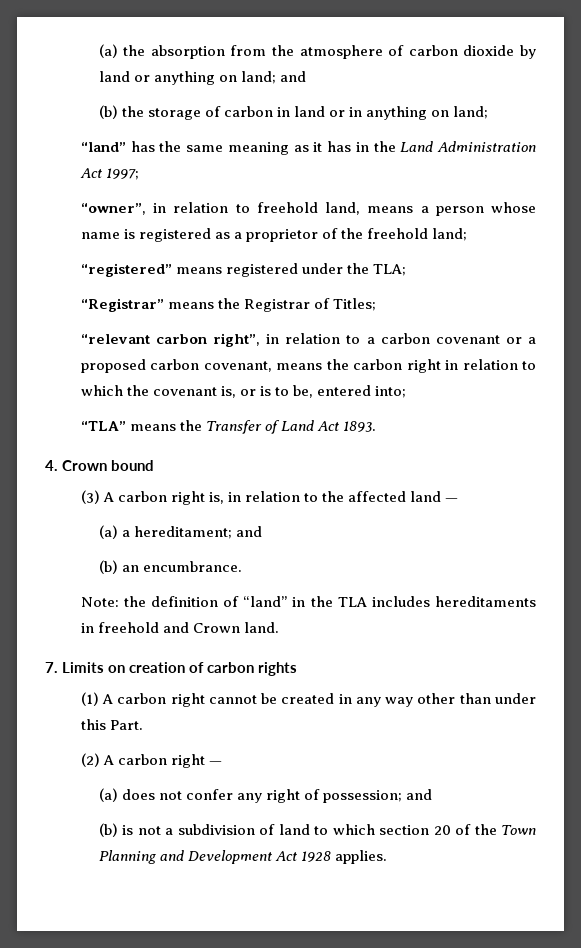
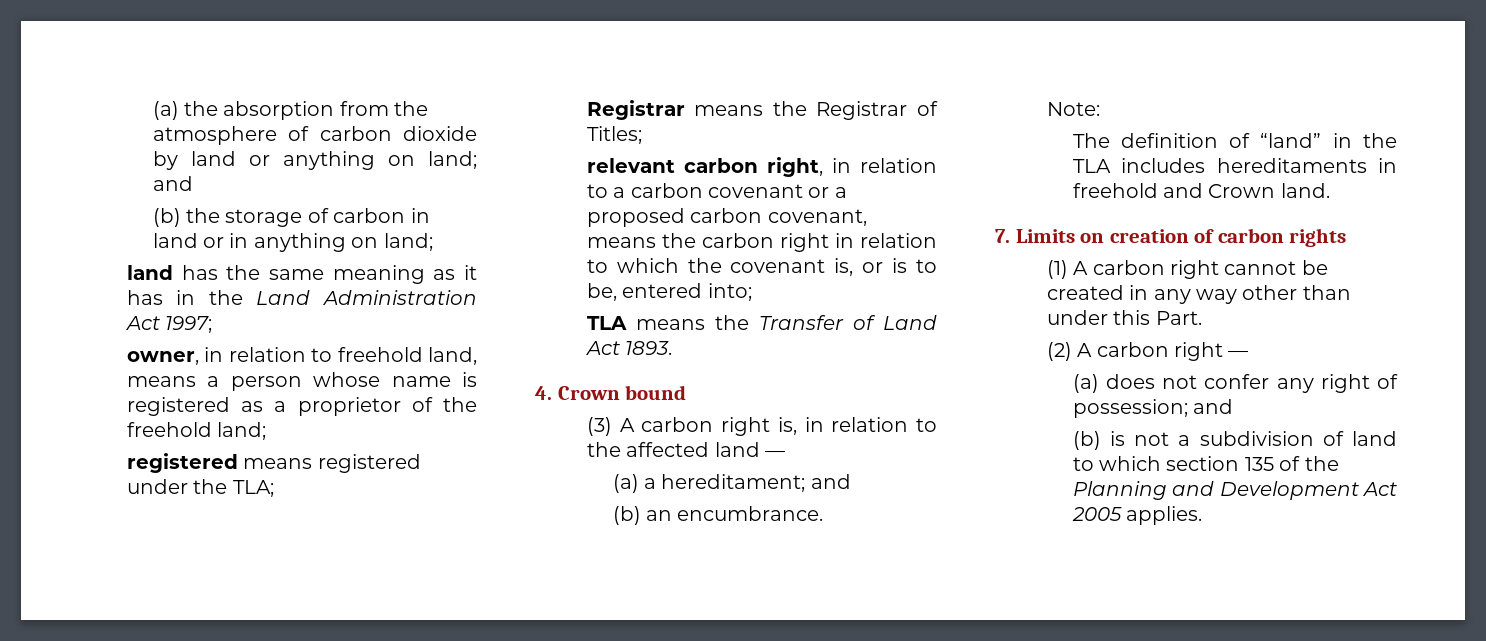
- “land” has the same meaning as it has in the Land Administration Act 1997;
+ land has the same meaning as it has in the Land Administration Act 1997;
- “owner”, in relation to freehold land, means a person whose name is registered as a proprietor of the freehold land;
+ owner, in relation to freehold land, means a person whose name is registered as a proprietor of the freehold land;
- “registered” means registered under the TLA;
+ registered means registered under the TLA;
- “Registrar” means the Registrar of Titles;
+ Registrar means the Registrar of Titles;
- “relevant carbon right”, in relation to a carbon covenant or a proposed carbon covenant, means the carbon right in relation to which the covenant is, or is to be, entered into;
+ relevant carbon right, in relation to a carbon covenant or a proposed carbon covenant, means the carbon right in relation to which the covenant is, or is to be, entered into;
- “TLA” means the Transfer of Land Act 1893.
+ TLA means the Transfer of Land Act 1893.
- Note: the definition of “land” in the TLA includes hereditaments in freehold and Crown land.
+ Note:
+ The definition of “land” in the TLA includes hereditaments in freehold and Crown land.
- (b) is not a subdivision of land to which section 20 of the Town Planning and Development Act 1928 applies.
+ (b) is not a subdivision of land to which section 135 of the Planning and Development Act 2005 applies.

